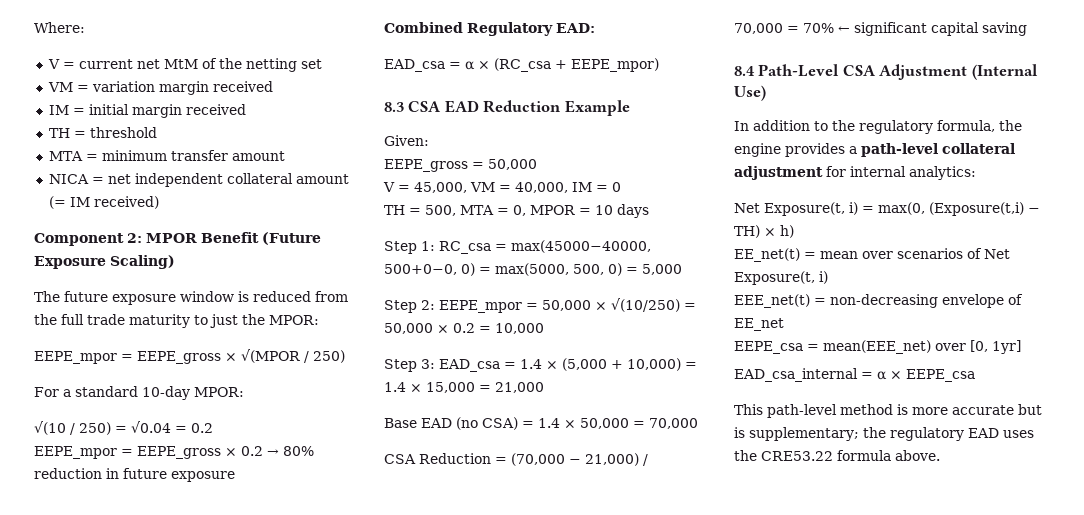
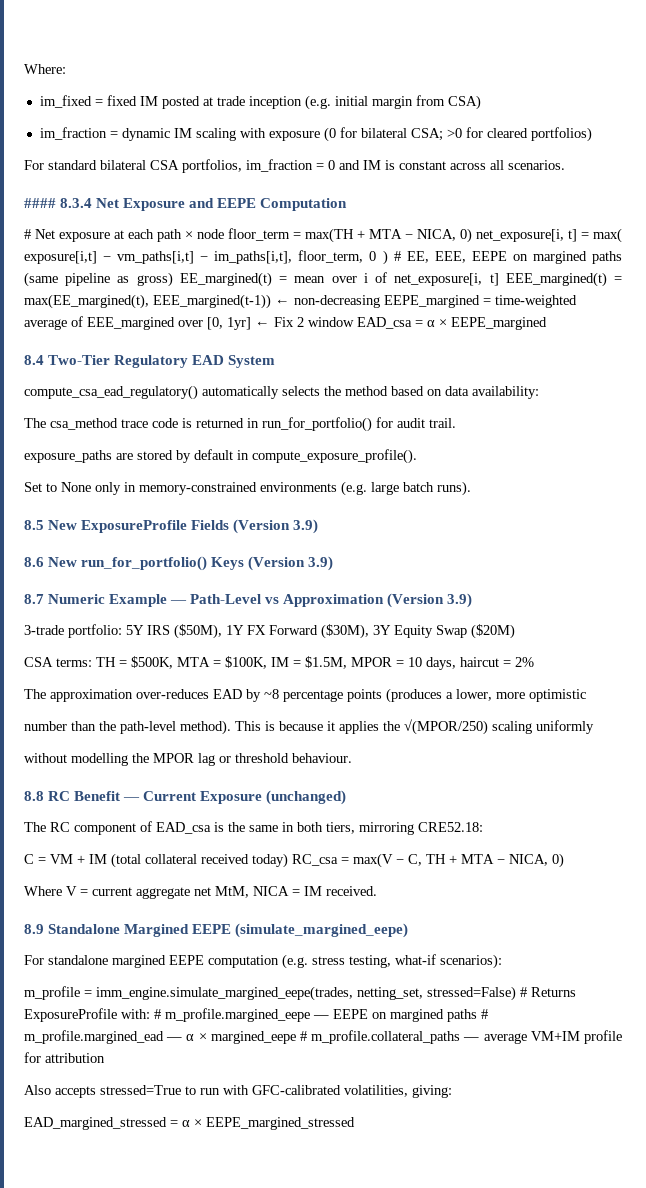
- V = current net MtM of the netting set
- VM = variation margin received
- IM = initial margin received
- TH = threshold
- MTA = minimum transfer amount
- NICA = net independent collateral amount (= IM received)
- Component 2: MPOR Benefit (Future Exposure Scaling)
- The future exposure window is reduced from the full trade maturity to just the MPOR:
- EEPE_mpor = EEPE_gross × √(MPOR / 250)
- For a standard 10-day MPOR:
- √(10 / 250) = √0.04 = 0.2
- EEPE_mpor = EEPE_gross × 0.2 → 80% reduction in future exposure
- Combined Regulatory EAD:
- EAD_csa = α × (RC_csa + EEPE_mpor)
- 8.3 CSA EAD Reduction Example
- Given:
- EEPE_gross = 50,000
- V = 45,000, VM = 40,000, IM = 0
- TH = 500, MTA = 0, MPOR = 10 days
- Step 1: RC_csa = max(45000−40000, 500+0−0, 0) = max(5000, 500, 0) = 5,000
- Step 2: EEPE_mpor = 50,000 × √(10/250) = 50,000 × 0.2 = 10,000
- Step 3: EAD_csa = 1.4 × (5,000 + 10,000) = 1.4 × 15,000 = 21,000
- Base EAD (no CSA) = 1.4 × 50,000 = 70,000
- CSA Reduction = (70,000 − 21,000) / 70,000 = 70% ← significant capital saving
- 8.4 Path-Level CSA Adjustment (Internal Use)
- In addition to the regulatory formula, the engine provides a path-level collateral adjustment for internal analytics:
- Net Exposure(t, i) = max(0, (Exposure(t,i) − TH) × h)
- EE_net(t) = mean over scenarios of Net Exposure(t, i)
- EEE_net(t) = non-decreasing envelope of EE_net
- EEPE_csa = mean(EEE_net) over [0, 1yr]
- EAD_csa_internal = α × EEPE_csa
- This path-level method is more accurate but is supplementary; the regulatory EAD uses the CRE53.22 formula above.
+ im_fixed = fixed IM posted at trade inception (e.g. initial margin from CSA)
+ im_fraction = dynamic IM scaling with exposure (0 for bilateral CSA; >0 for cleared portfolios)
+ For standard bilateral CSA portfolios, im_fraction = 0 and IM is constant across all scenarios.
+ #### 8.3.4 Net Exposure and EEPE Computation
+ # Net exposure at each path × node floor_term = max(TH + MTA − NICA, 0) net_exposure[i, t] = max( exposure[i,t] − vm_paths[i,t] − im_paths[i,t], floor_term, 0 ) # EE, EEE, EEPE on margined paths (same pipeline as gross) EE_margined(t) = mean over i of net_exposure[i, t] EEE_margined(t) = max(EE_margined(t), EEE_margined(t-1)) ← non-decreasing EEPE_margined = time-weighted average of EEE_margined over [0, 1yr] ← Fix 2 window EAD_csa = α × EEPE_margined
+ 8.4 Two-Tier Regulatory EAD System
+ compute_csa_ead_regulatory() automatically selects the method based on data availability:
+ The csa_method trace code is returned in run_for_portfolio() for audit trail.
+ exposure_paths are stored by default in compute_exposure_profile().
+ Set to None only in memory-constrained environments (e.g. large batch runs).
+ 8.5 New ExposureProfile Fields (Version 3.9)
+ 8.6 New run_for_portfolio() Keys (Version 3.9)
+ 8.7 Numeric Example — Path-Level vs Approximation (Version 3.9)
+ 3-trade portfolio: 5Y IRS ($50M), 1Y FX Forward ($30M), 3Y Equity Swap ($20M)
+ CSA terms: TH = $500K, MTA = $100K, IM = $1.5M, MPOR = 10 days, haircut = 2%
+ The approximation over-reduces EAD by ~8 percentage points (produces a lower, more optimistic
+ number than the path-level method). This is because it applies the √(MPOR/250) scaling uniformly
+ without modelling the MPOR lag or threshold behaviour.
+ 8.8 RC Benefit — Current Exposure (unchanged)
+ The RC component of EAD_csa is the same in both tiers, mirroring CRE52.18:
+ C = VM + IM (total collateral received today) RC_csa = max(V − C, TH + MTA − NICA, 0)
+ Where V = current aggregate net MtM, NICA = IM received.
+ 8.9 Standalone Margined EEPE (simulate_margined_eepe)
+ For standalone margined EEPE computation (e.g. stress testing, what-if scenarios):
+ m_profile = imm_engine.simulate_margined_eepe(trades, netting_set, stressed=False) # Returns ExposureProfile with: # m_profile.margined_eepe — EEPE on margined paths # m_profile.margined_ead — α × margined_eepe # m_profile.collateral_paths — average VM+IM profile for attribution
+ Also accepts stressed=True to run with GFC-calibrated volatilities, giving:
+ EAD_margined_stressed = α × EEPE_margined_stressed

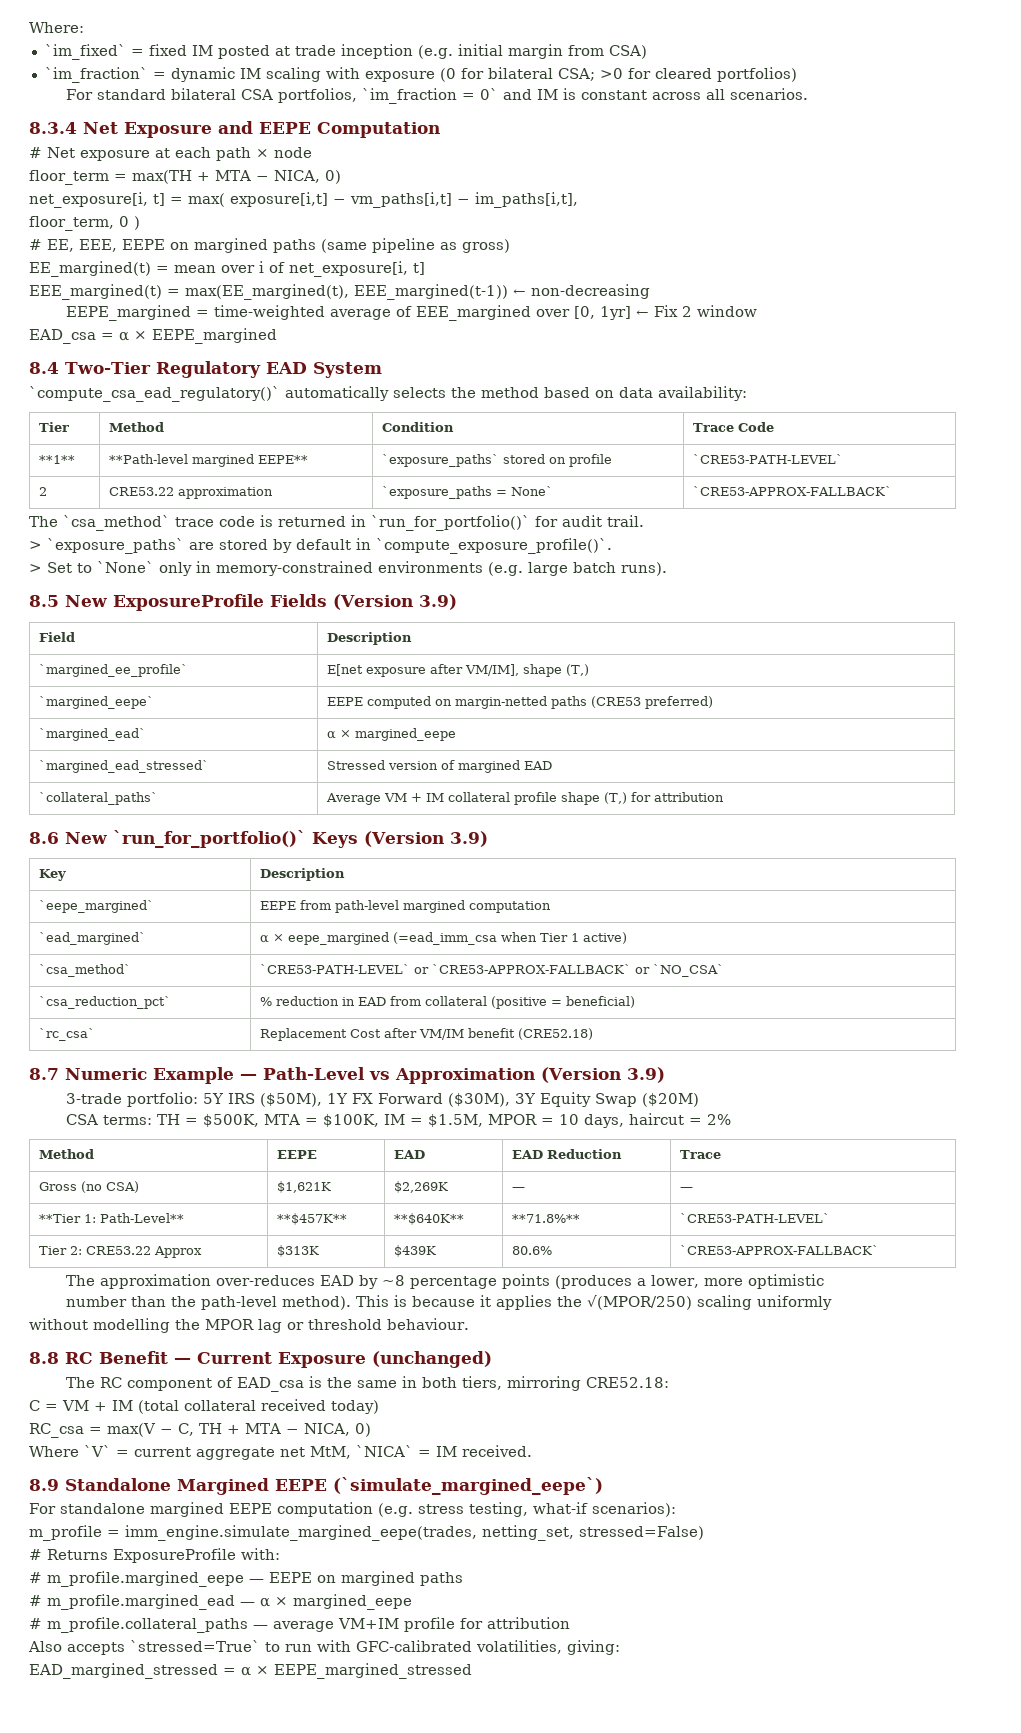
- im_fixed = fixed IM posted at trade inception (e.g. initial margin from CSA)
+ `im_fixed` = fixed IM posted at trade inception (e.g. initial margin from CSA)
- im_fraction = dynamic IM scaling with exposure (0 for bilateral CSA; >0 for cleared portfolios)
+ `im_fraction` = dynamic IM scaling with exposure (0 for bilateral CSA; >0 for cleared portfolios)
- For standard bilateral CSA portfolios, im_fraction = 0 and IM is constant across all scenarios.
+ For standard bilateral CSA portfolios, `im_fraction = 0` and IM is constant across all scenarios.
- #### 8.3.4 Net Exposure and EEPE Computation
+ 8.3.4 Net Exposure and EEPE Computation
- # Net exposure at each path × node floor_term = max(TH + MTA − NICA, 0) net_exposure[i, t] = max( exposure[i,t] − vm_paths[i,t] − im_paths[i,t], floor_term, 0 ) # EE, EEE, EEPE on margined paths (same pipeline as gross) EE_margined(t) = mean over i of net_exposure[i, t] EEE_margined(t) = max(EE_margined(t), EEE_margined(t-1)) ← non-decreasing EEPE_margined = time-weighted average of EEE_margined over [0, 1yr] ← Fix 2 window EAD_csa = α × EEPE_margined
+ # Net exposure at each path × node
+ floor_term = max(TH + MTA − NICA, 0)
+ net_exposure[i, t] = max( exposure[i,t] − vm_paths[i,t] − im_paths[i,t],
+ floor_term, 0 )
+ # EE, EEE, EEPE on margined paths (same pipeline as gross)
+ EE_margined(t) = mean over i of net_exposure[i, t]
+ EEE_margined(t) = max(EE_margined(t), EEE_margined(t-1)) ← non-decreasing
+ EEPE_margined = time-weighted average of EEE_margined over [0, 1yr] ← Fix 2 window
+ EAD_csa = α × EEPE_margined
- compute_csa_ead_regulatory() automatically selects the method based on data availability:
+ `compute_csa_ead_regulatory()` automatically selects the method based on data availability:
- The csa_method trace code is returned in run_for_portfolio() for audit trail.
+ Tier | Method | Condition | Trace Code
+ **1** | **Path-level margined EEPE** | `exposure_paths` stored on profile | `CRE53-PATH-LEVEL`
+ 2 | CRE53.22 approximation | `exposure_paths = None` | `CRE53-APPROX-FALLBACK`
+ The `csa_method` trace code is returned in `run_for_portfolio()` for audit trail.
- exposure_paths are stored by default in compute_exposure_profile().
- Set to None only in memory-constrained environments (e.g. large batch runs).
+ > `exposure_paths` are stored by default in `compute_exposure_profile()`.
+ > Set to `None` only in memory-constrained environments (e.g. large batch runs).
+ Field | Description
+ `margined_ee_profile` | E[net exposure after VM/IM], shape (T,)
+ `margined_eepe` | EEPE computed on margin-netted paths (CRE53 preferred)
+ `margined_ead` | α × margined_eepe
+ `margined_ead_stressed` | Stressed version of margined EAD
+ `collateral_paths` | Average VM + IM collateral profile shape (T,) for attribution
- 8.6 New run_for_portfolio() Keys (Version 3.9)
+ 8.6 New `run_for_portfolio()` Keys (Version 3.9)
+ Key | Description
+ `eepe_margined` | EEPE from path-level margined computation
+ `ead_margined` | α × eepe_margined (=ead_imm_csa when Tier 1 active)
+ `csa_method` | `CRE53-PATH-LEVEL` or `CRE53-APPROX-FALLBACK` or `NO_CSA`
+ `csa_reduction_pct` | % reduction in EAD from collateral (positive = beneficial)
+ `rc_csa` | Replacement Cost after VM/IM benefit (CRE52.18)
+ Method | EEPE | EAD | EAD Reduction | Trace
+ Gross (no CSA) | $1,621K | $2,269K | — | —
+ **Tier 1: Path-Level** | **$457K** | **$640K** | **71.8%** | `CRE53-PATH-LEVEL`
+ Tier 2: CRE53.22 Approx | $313K | $439K | 80.6% | `CRE53-APPROX-FALLBACK`
- C = VM + IM (total collateral received today) RC_csa = max(V − C, TH + MTA − NICA, 0)
+ C = VM + IM (total collateral received today)
+ RC_csa = max(V − C, TH + MTA − NICA, 0)
- Where V = current aggregate net MtM, NICA = IM received.
+ Where `V` = current aggregate net MtM, `NICA` = IM received.
- 8.9 Standalone Margined EEPE (simulate_margined_eepe)
+ 8.9 Standalone Margined EEPE (`simulate_margined_eepe`)
- m_profile = imm_engine.simulate_margined_eepe(trades, netting_set, stressed=False) # Returns ExposureProfile with: # m_profile.margined_eepe — EEPE on margined paths # m_profile.margined_ead — α × margined_eepe # m_profile.collateral_paths — average VM+IM profile for attribution
+ m_profile = imm_engine.simulate_margined_eepe(trades, netting_set, stressed=False)
+ # Returns ExposureProfile with:
+ # m_profile.margined_eepe — EEPE on margined paths
+ # m_profile.margined_ead — α × margined_eepe
+ # m_profile.collateral_paths — average VM+IM profile for attribution
- Also accepts stressed=True to run with GFC-calibrated volatilities, giving:
+ Also accepts `stressed=True` to run with GFC-calibrated volatilities, giving:

